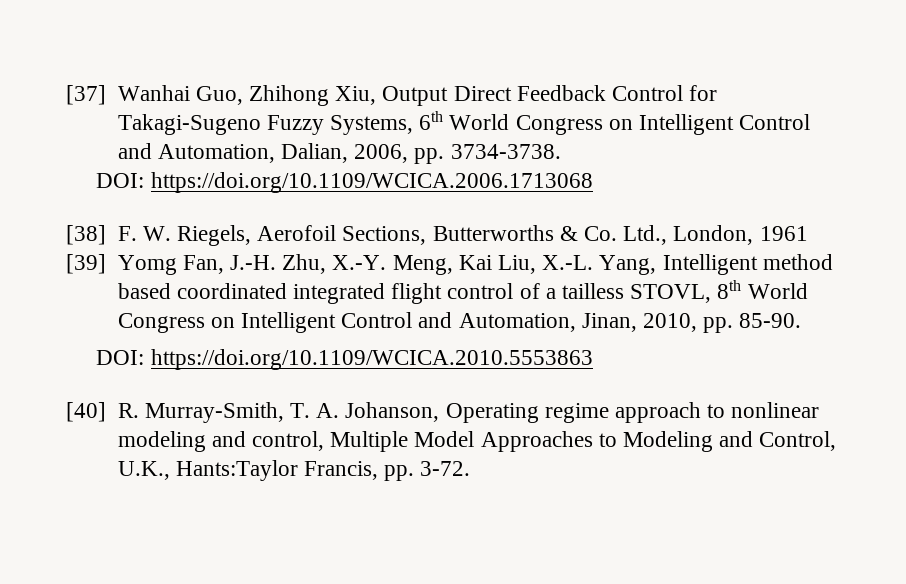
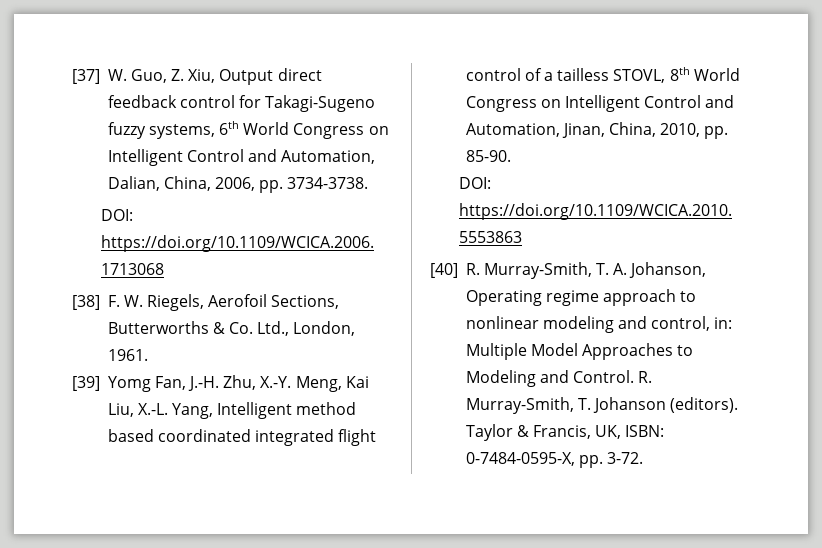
- [37] Wanhai Guo, Zhihong Xiu, Output Direct Feedback Control for Takagi-Sugeno Fuzzy Systems, 6th World Congress on Intelligent Control and Automation, Dalian, 2006, pp. 3734-3738.
+ [37] W. Guo, Z. Xiu, Output direct feedback control for Takagi-Sugeno fuzzy systems, 6th World Congress on Intelligent Control and Automation, Dalian, China, 2006, pp. 3734-3738.
- [38] F. W. Riegels, Aerofoil Sections, Butterworths & Co. Ltd., London, 1961
+ [38] F. W. Riegels, Aerofoil Sections, Butterworths & Co. Ltd., London, 1961.
- [39] Yomg Fan, J.-H. Zhu, X.-Y. Meng, Kai Liu, X.-L. Yang, Intelligent method based coordinated integrated flight control of a tailless STOVL, 8th World Congress on Intelligent Control and Automation, Jinan, 2010, pp. 85-90.
+ [39] Yomg Fan, J.-H. Zhu, X.-Y. Meng, Kai Liu, X.-L. Yang, Intelligent method based coordinated integrated flight control of a tailless STOVL, 8th World Congress on Intelligent Control and Automation, Jinan, China, 2010, pp. 85-90.
- [40] R. Murray-Smith, T. A. Johanson, Operating regime approach to nonlinear modeling and control, Multiple Model Approaches to Modeling and Control, U.K., Hants:Taylor Francis, pp. 3-72.
+ [40] R. Murray-Smith, T. A. Johanson, Operating regime approach to nonlinear modeling and control, in: Multiple Model Approaches to Modeling and Control. R. Murray-Smith, T. Johanson (editors). Taylor & Francis, UK, ISBN: 0-7484-0595-X, pp. 3-72.

